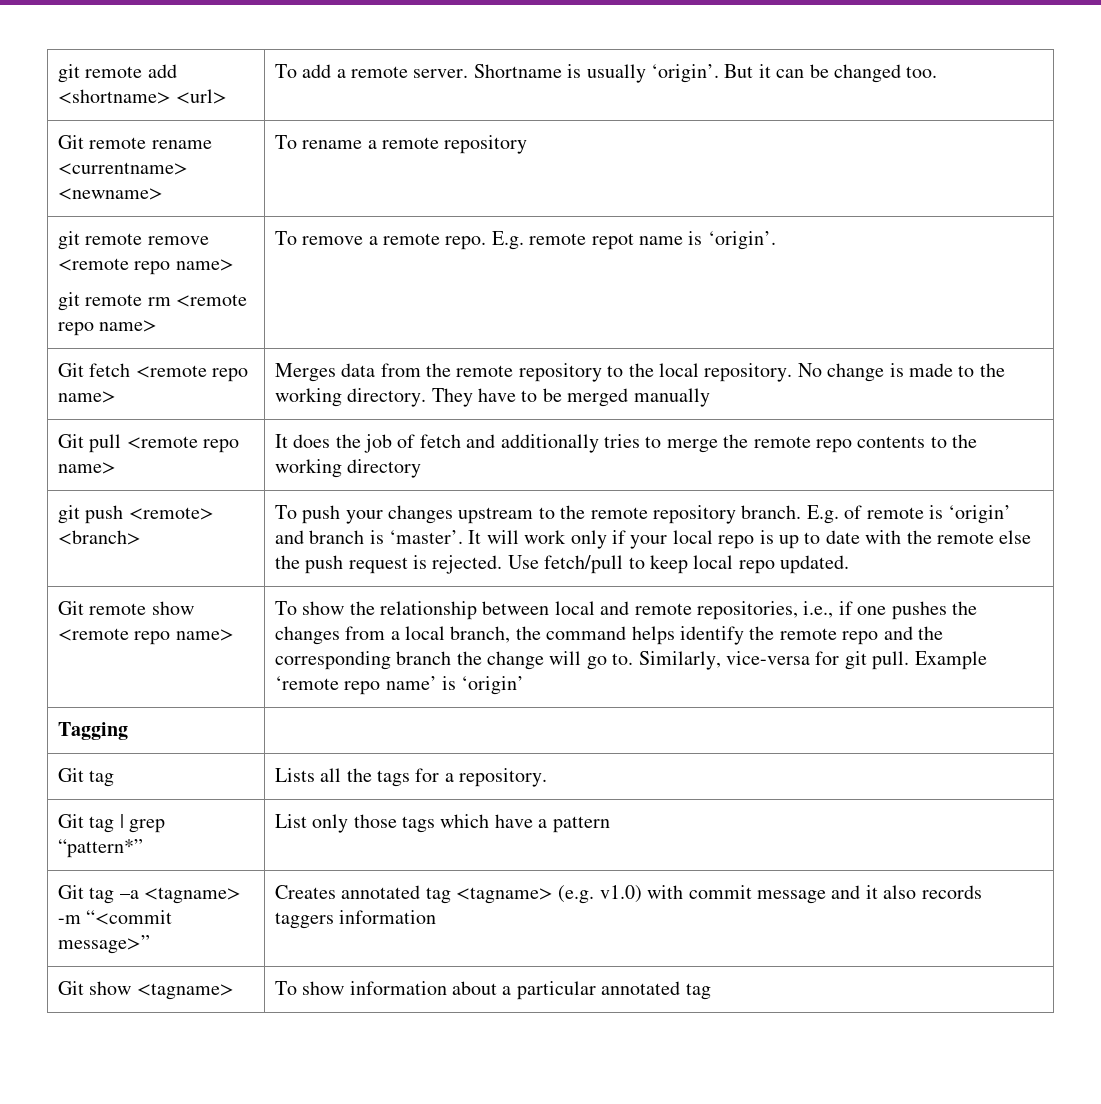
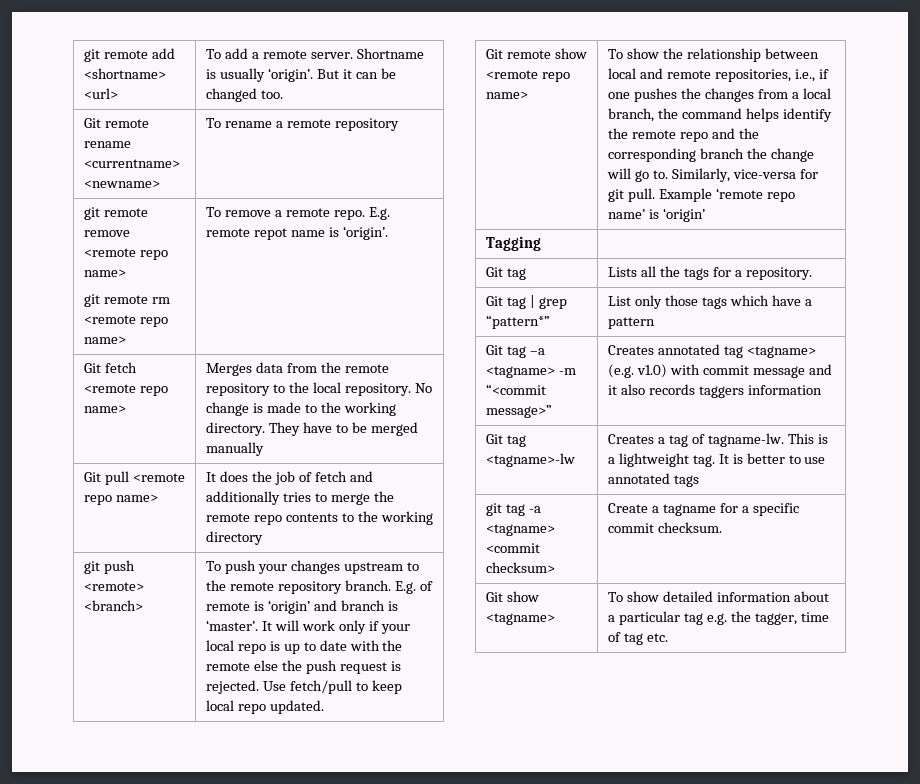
+ Git tag <tagname>-lw | Creates a tag of tagname-lw. This is a lightweight tag. It is better to use annotated tags
+ git tag -a <tagname> <commit checksum> | Create a tagname for a specific commit checksum.
- Git show <tagname> | To show information about a particular annotated tag
+ Git show <tagname> | To show detailed information about a particular tag e.g. the tagger, time of tag etc.

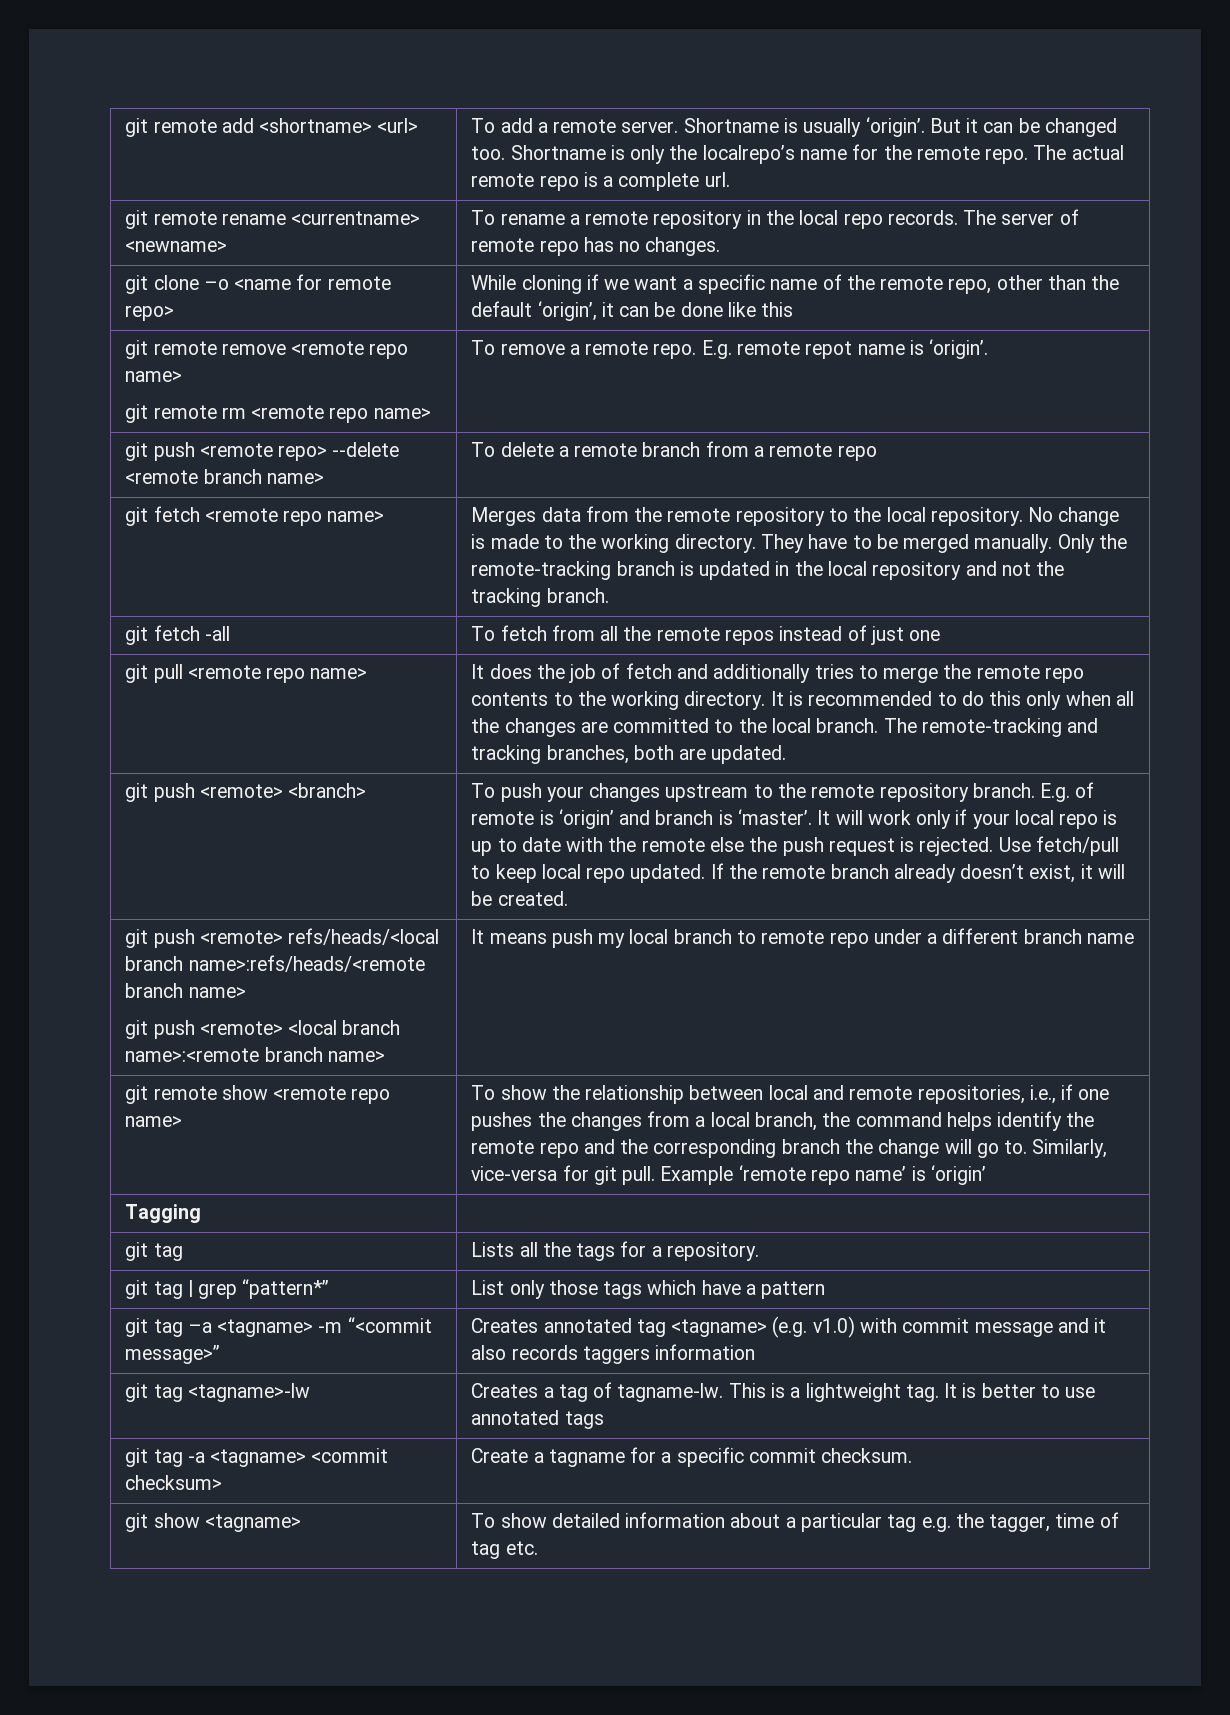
- git remote add <shortname> <url> | To add a remote server. Shortname is usually ‘origin’. But it can be changed too.
- Git remote rename <currentname> <newname> | To rename a remote repository
+ git remote add <shortname> <url> | To add a remote server. Shortname is usually ‘origin’. But it can be changed too. Shortname is only the localrepo’s name for the remote repo. The actual remote repo is a complete url.
+ git remote rename <currentname> <newname> | To rename a remote repository in the local repo records. The server of remote repo has no changes.
+ git clone –o <name for remote repo> | While cloning if we want a specific name of the remote repo, other than the default ‘origin’, it can be done like this
- Git fetch <remote repo name> | Merges data from the remote repository to the local repository. No change is made to the working directory. They have to be merged manually
- Git pull <remote repo name> | It does the job of fetch and additionally tries to merge the remote repo contents to the working directory
+ git push <remote repo> --delete <remote branch name> | To delete a remote branch from a remote repo
+ git fetch <remote repo name> | Merges data from the remote repository to the local repository. No change is made to the working directory. They have to be merged manually. Only the remote-tracking branch is updated in the local repository and not the tracking branch.
+ git fetch -all | To fetch from all the remote repos instead of just one
+ git pull <remote repo name> | It does the job of fetch and additionally tries to merge the remote repo contents to the working directory. It is recommended to do this only when all the changes are committed to the local branch. The remote-tracking and tracking branches, both are updated.
- Use fetch/pull to keep local repo updated.
- Git remote show <remote repo name>
+ Use fetch/pull to keep local repo updated. If the remote branch already doesn’t exist, it will be created.
+ git push <remote> refs/heads/<local branch name>:refs/heads/<remote branch name>
+ git push <remote> <local branch name>:<remote branch name> | It means push my local branch to remote repo under a different branch name
+ git remote show <remote repo name>
- Git tag | Lists all the tags for a repository.
+ git tag | Lists all the tags for a repository.
- Git tag | grep “pattern*” | List only those tags which have a pattern
+ git tag | grep “pattern*” | List only those tags which have a pattern
- Git tag –a <tagname> -m “<commit message>” | Creates annotated tag <tagname> (e.g. v1.0) with commit message and it also records taggers information
+ git tag –a <tagname> -m “<commit message>” | Creates annotated tag <tagname> (e.g. v1.0) with commit message and it also records taggers information
- Git tag <tagname>-lw | Creates a tag of tagname-lw. This is a lightweight tag. It is better to use annotated tags
+ git tag <tagname>-lw | Creates a tag of tagname-lw. This is a lightweight tag. It is better to use annotated tags
- Git show <tagname> | To show detailed information about a particular tag e.g. the tagger, time of tag etc.
+ git show <tagname> | To show detailed information about a particular tag e.g. the tagger, time of tag etc.

